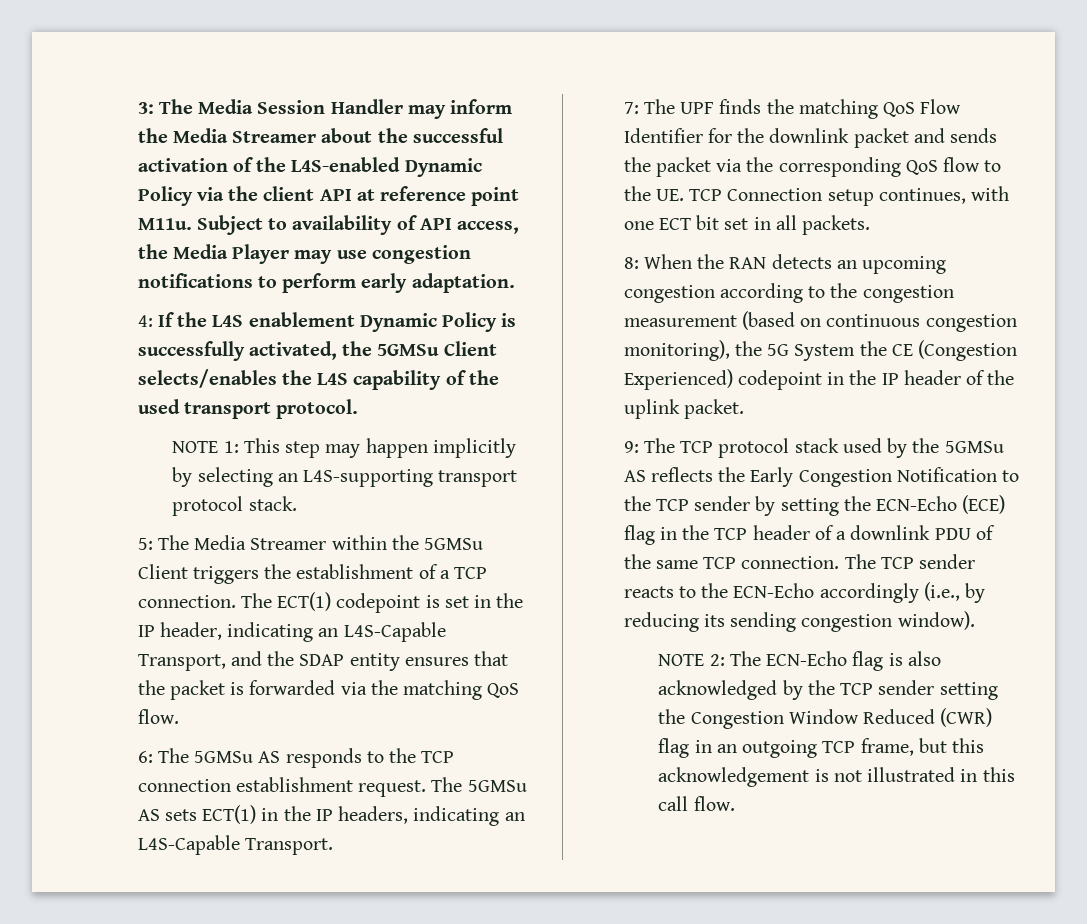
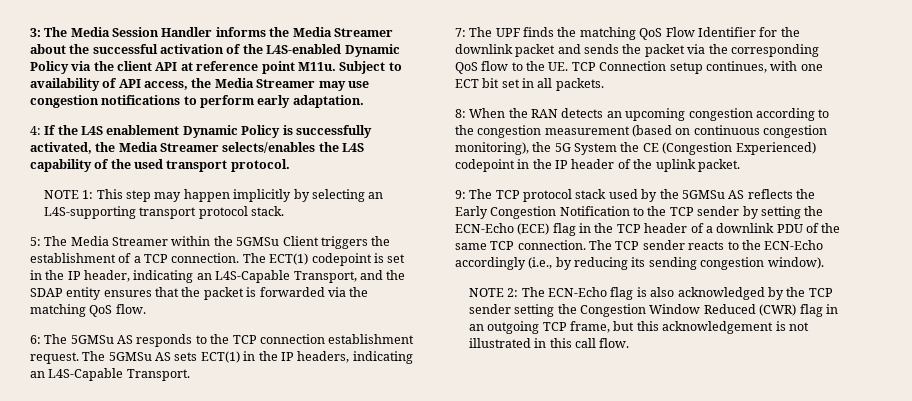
- 3: The Media Session Handler may inform the Media Streamer about the successful activation of the L4S-enabled Dynamic Policy via the client API at reference point M11u.
+ 3: The Media Session Handler informs the Media Streamer about the successful activation of the L4S-enabled Dynamic Policy via the client API at reference point M11u.
- Subject to availability of API access, the Media Player may use congestion notifications to perform early adaptation.
+ Subject to availability of API access, the Media Streamer may use congestion notifications to perform early adaptation.
- 4: If the L4S enablement Dynamic Policy is successfully activated, the 5GMSu Client selects/enables the L4S capability of the used transport protocol.
+ 4: If the L4S enablement Dynamic Policy is successfully activated, the Media Streamer selects/enables the L4S capability of the used transport protocol.

